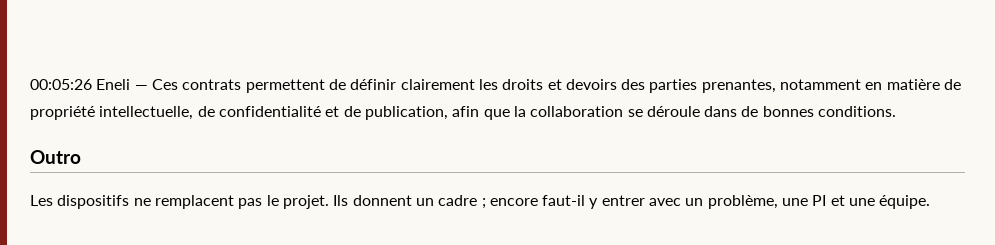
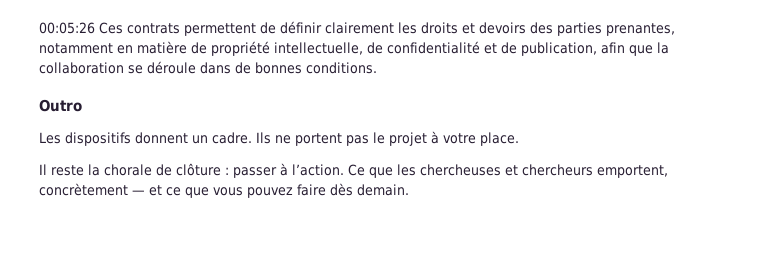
- 00:05:26 Eneli — Ces contrats permettent de définir clairement les droits et devoirs des parties prenantes, notamment en matière de propriété intellectuelle, de confidentialité et de publication, afin que la collaboration se déroule dans de bonnes conditions.
+ 00:05:26 Ces contrats permettent de définir clairement les droits et devoirs des parties prenantes, notamment en matière de propriété intellectuelle, de confidentialité et de publication, afin que la collaboration se déroule dans de bonnes conditions.
- Les dispositifs ne remplacent pas le projet. Ils donnent un cadre ; encore faut-il y entrer avec un problème, une PI et une équipe.
+ Les dispositifs donnent un cadre. Ils ne portent pas le projet à votre place.
+ Il reste la chorale de clôture : passer à l’action. Ce que les chercheuses et chercheurs emportent, concrètement — et ce que vous pouvez faire dès demain.

